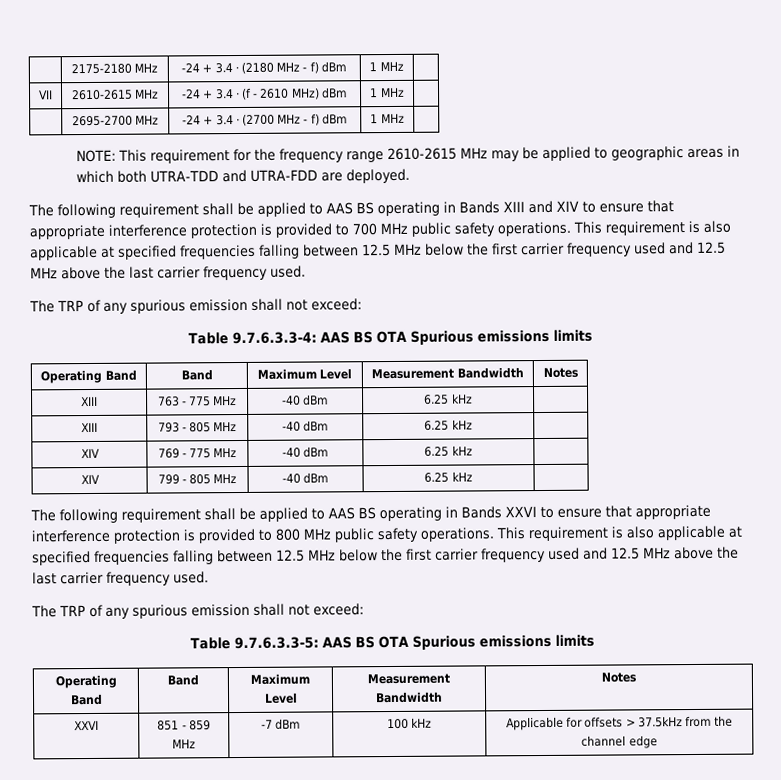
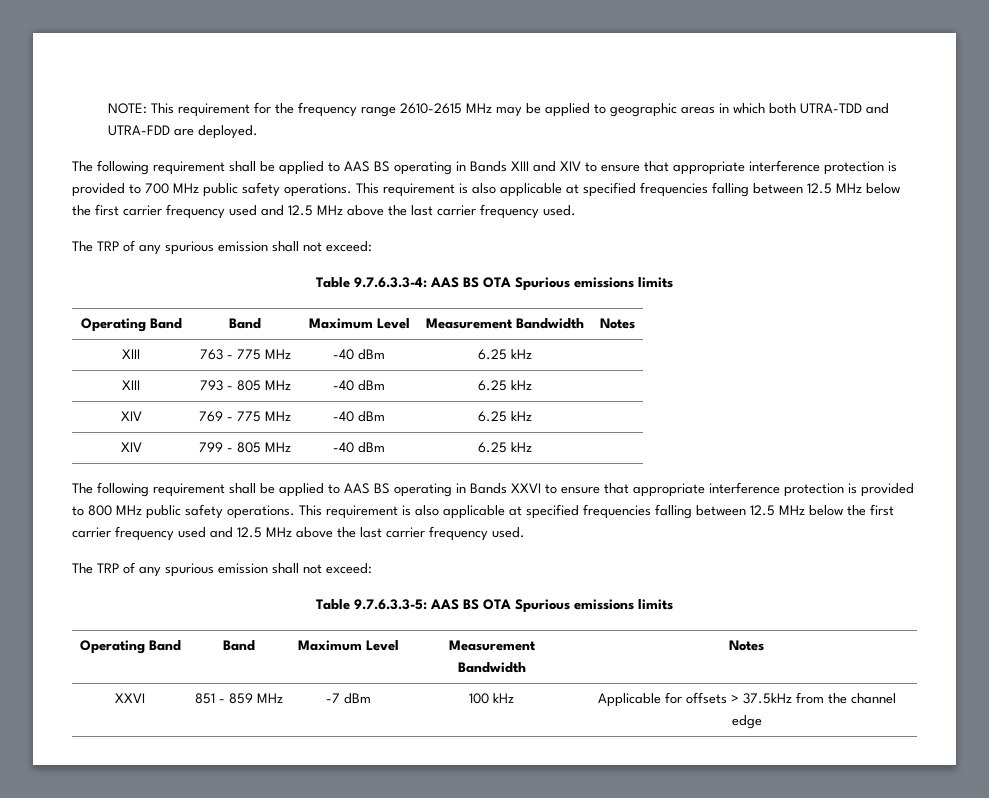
- | 2175-2180 MHz | -24 + 3.4 ⋅ (2180 MHz - f) dBm | 1 MHz |
- VII | 2610-2615 MHz | -24 + 3.4 ⋅ (f - 2610 MHz) dBm | 1 MHz |
- | 2695-2700 MHz | -24 + 3.4 ⋅ (2700 MHz - f) dBm | 1 MHz |

